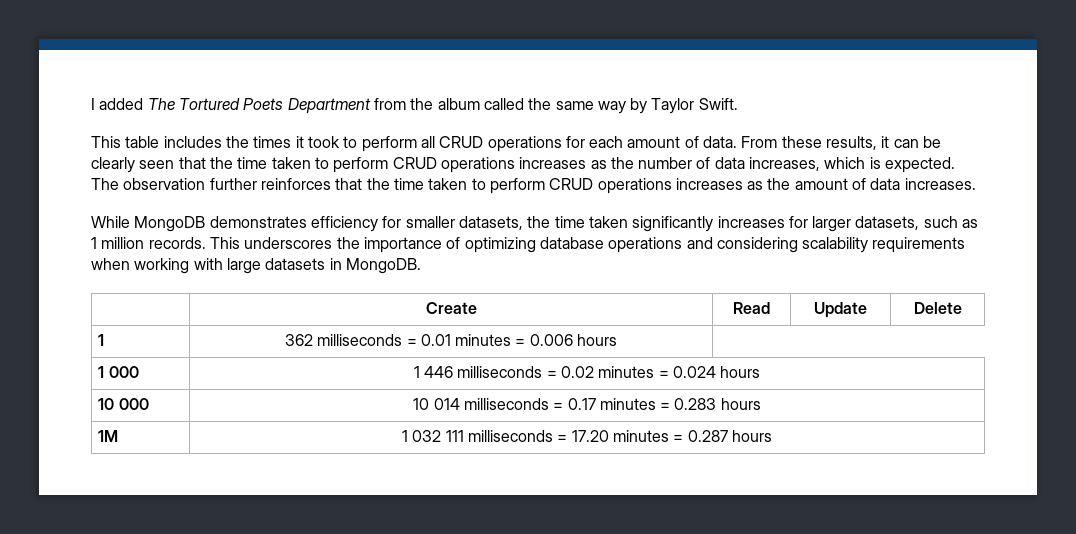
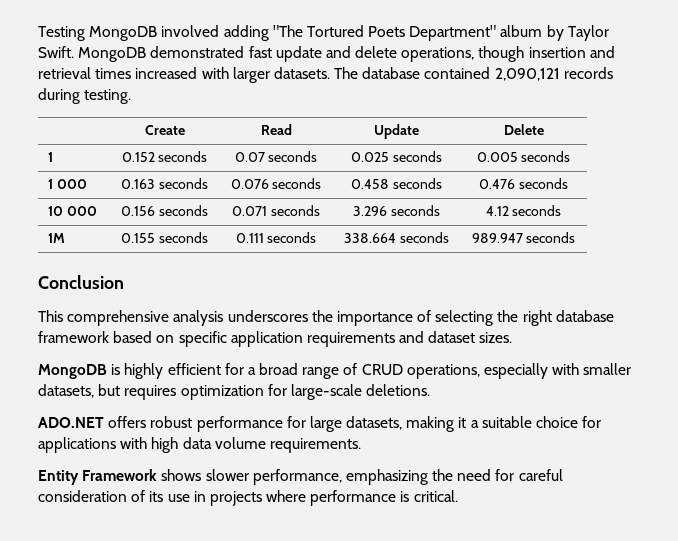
- I added The Tortured Poets Department from the album called the same way by Taylor Swift.
- This table includes the times it took to perform all CRUD operations for each amount of data. From these results, it can be clearly seen that the time taken to perform CRUD operations increases as the number of data increases, which is expected. The observation further reinforces that the time taken to perform CRUD operations increases as the amount of data increases.
- While MongoDB demonstrates efficiency for smaller datasets, the time taken significantly increases for larger datasets, such as 1 million records. This underscores the importance of optimizing database operations and considering scalability requirements when working with large datasets in MongoDB.
+ Testing MongoDB involved adding "The Tortured Poets Department" album by Taylor Swift. MongoDB demonstrated fast update and delete operations, though insertion and retrieval times increased with larger datasets. The database contained 2,090,121 records during testing.
- 1 | 362 milliseconds = 0.01 minutes = 0.006 hours
- 1 000 | 1 446 milliseconds = 0.02 minutes = 0.024 hours
- 10 000 | 10 014 milliseconds = 0.17 minutes = 0.283 hours
- 1M | 1 032 111 milliseconds = 17.20 minutes = 0.287 hours
+ 1 | 0.152 seconds | 0.07 seconds | 0.025 seconds | 0.005 seconds
+ 1 000 | 0.163 seconds | 0.076 seconds | 0.458 seconds | 0.476 seconds
+ 10 000 | 0.156 seconds | 0.071 seconds | 3.296 seconds | 4.12 seconds
+ 1M | 0.155 seconds | 0.111 seconds | 338.664 seconds | 989.947 seconds
+ Conclusion
+ This comprehensive analysis underscores the importance of selecting the right database framework based on specific application requirements and dataset sizes.
+ MongoDB is highly efficient for a broad range of CRUD operations, especially with smaller datasets, but requires optimization for large-scale deletions.
+ ADO.NET offers robust performance for large datasets, making it a suitable choice for applications with high data volume requirements.
+ Entity Framework shows slower performance, emphasizing the need for careful consideration of its use in projects where performance is critical.

